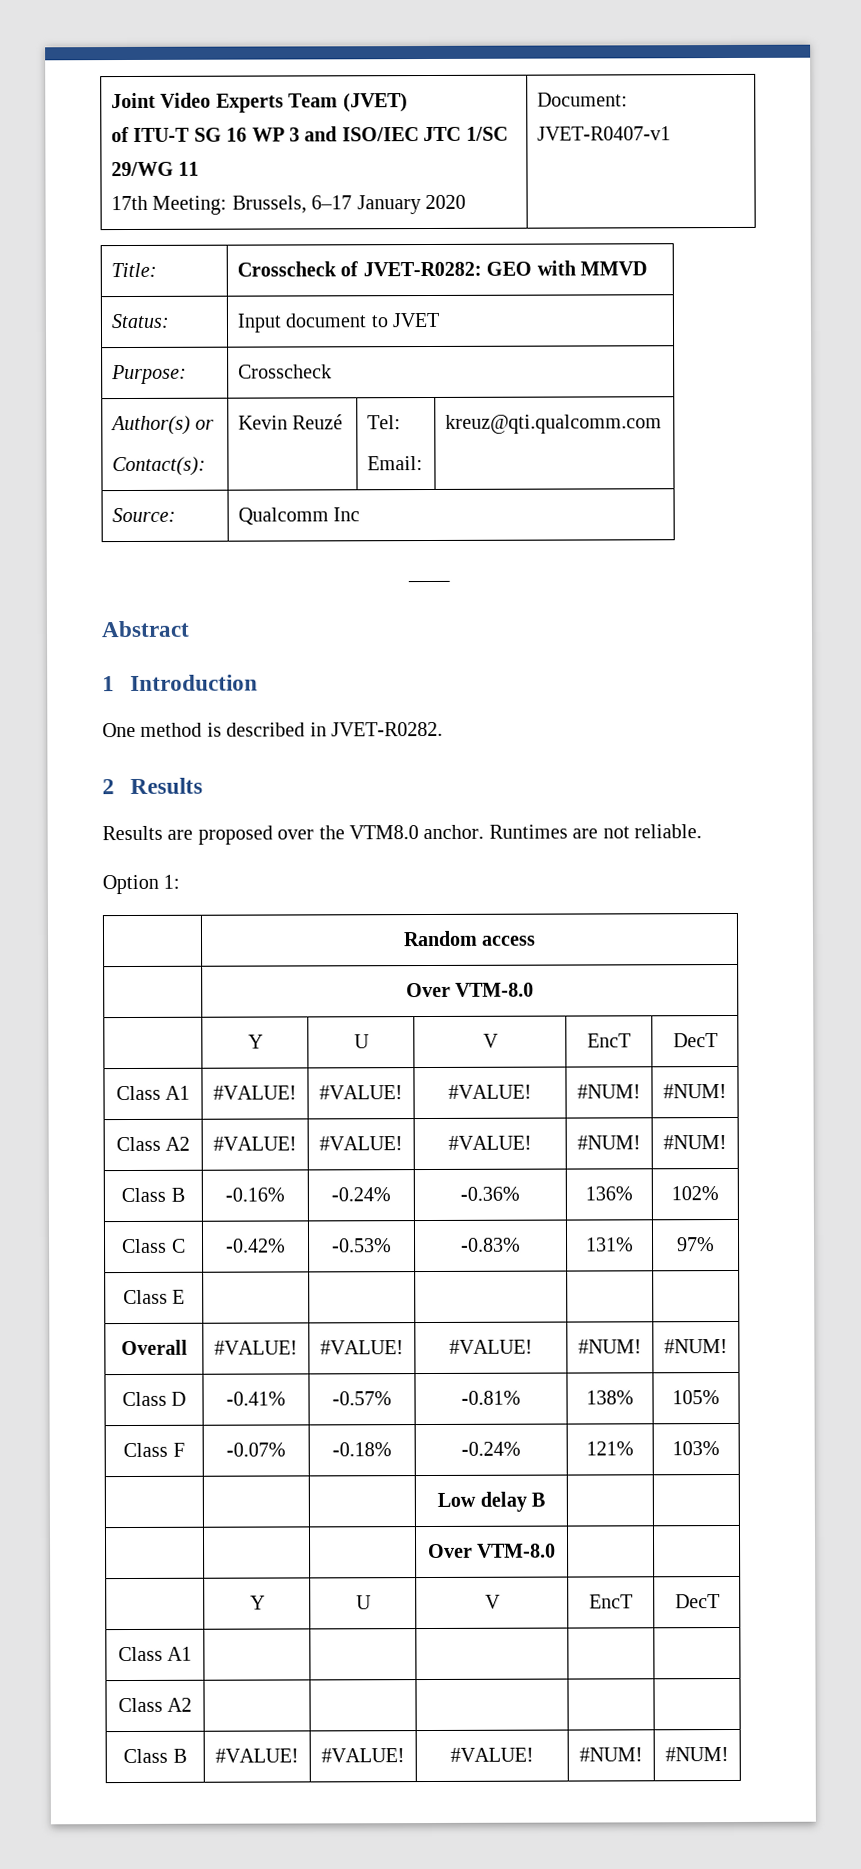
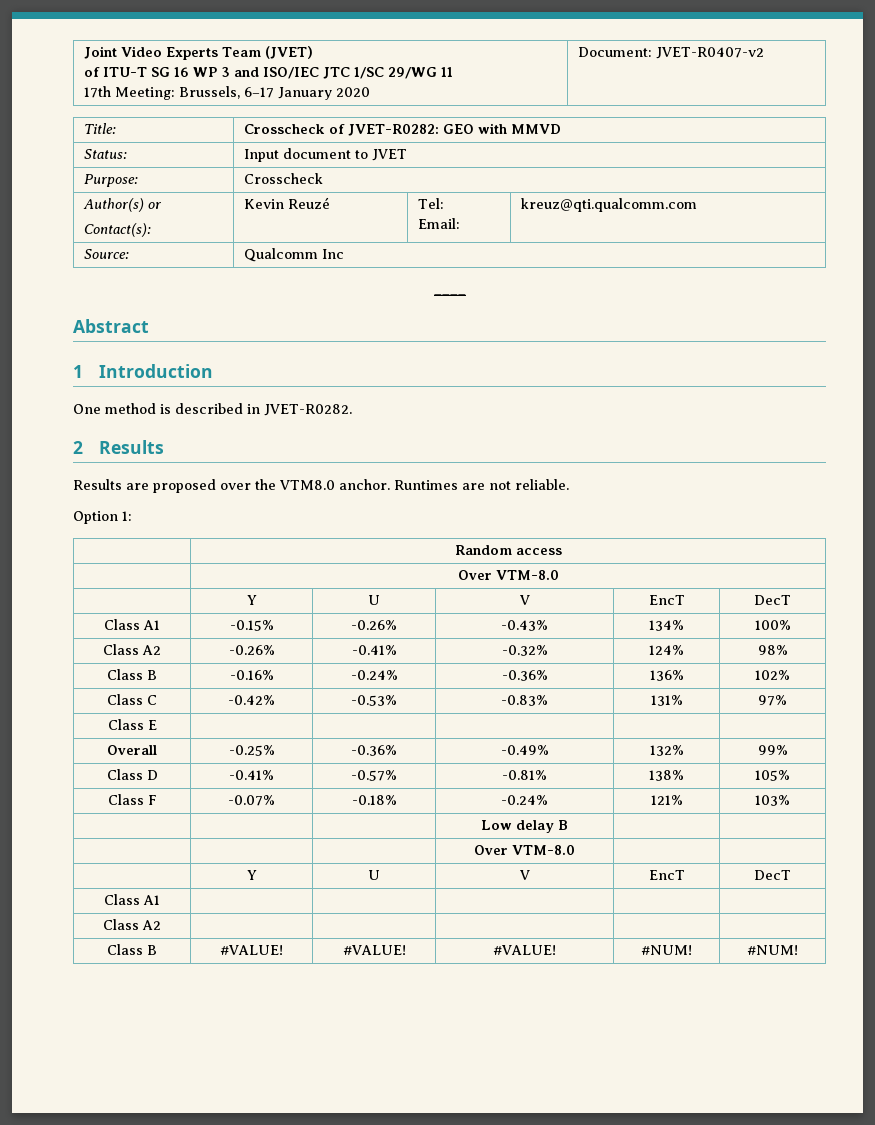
  Joint Video Experts Team (JVET)
  of ITU-T SG 16 WP 3 and ISO/IEC JTC 1/SC 29/WG 11
- 17th Meeting: Brussels, 6–17 January 2020 | Document: JVET-R0407-v1
+ 17th Meeting: Brussels, 6–17 January 2020 | Document: JVET-R0407-v2
- Class A1 | #VALUE! | #VALUE! | #VALUE! | #NUM! | #NUM!
- Class A2 | #VALUE! | #VALUE! | #VALUE! | #NUM! | #NUM!
+ Class A1 | -0.15% | -0.26% | -0.43% | 134% | 100%
+ Class A2 | -0.26% | -0.41% | -0.32% | 124% | 98%
- Overall | #VALUE! | #VALUE! | #VALUE! | #NUM! | #NUM!
+ Overall | -0.25% | -0.36% | -0.49% | 132% | 99%

